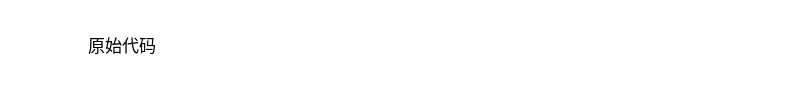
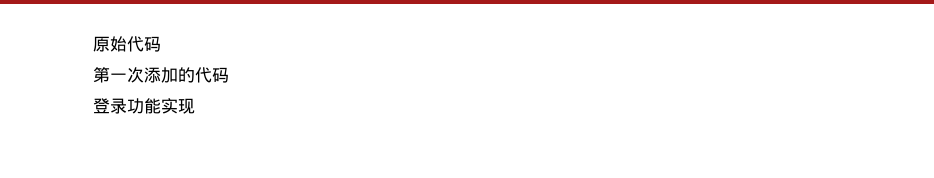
+ 第一次添加的代码
+ 登录功能实现

